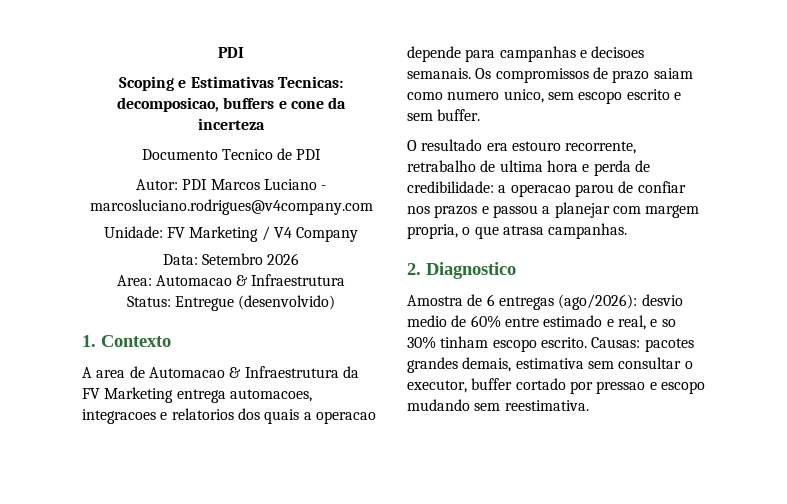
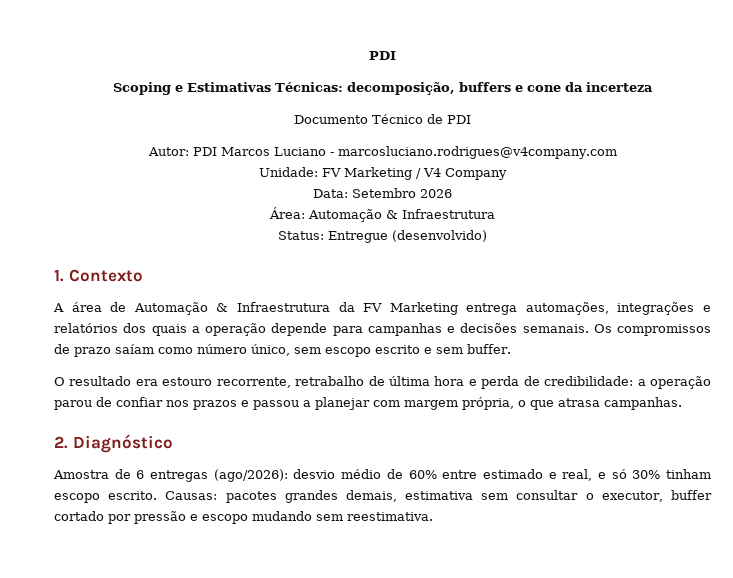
- Scoping e Estimativas Tecnicas: decomposicao, buffers e cone da incerteza
+ Scoping e Estimativas Técnicas: decomposição, buffers e cone da incerteza
- Documento Tecnico de PDI
+ Documento Técnico de PDI
- Area: Automacao & Infraestrutura
+ Área: Automação & Infraestrutura
- A area de Automacao & Infraestrutura da FV Marketing entrega automacoes, integracoes e relatorios dos quais a operacao depende para campanhas e decisoes semanais.
+ A área de Automação & Infraestrutura da FV Marketing entrega automações, integrações e relatórios dos quais a operação depende para campanhas e decisões semanais.
- Os compromissos de prazo saiam como numero unico, sem escopo escrito e sem buffer.
+ Os compromissos de prazo saíam como número único, sem escopo escrito e sem buffer.
- O resultado era estouro recorrente, retrabalho de ultima hora e perda de credibilidade: a operacao parou de confiar nos prazos e passou a planejar com margem propria, o que atrasa campanhas.
+ O resultado era estouro recorrente, retrabalho de última hora e perda de credibilidade: a operação parou de confiar nos prazos e passou a planejar com margem própria, o que atrasa campanhas.
- 2. Diagnostico
+ 2. Diagnóstico
- Amostra de 6 entregas (ago/2026): desvio medio de 60% entre estimado e real, e so 30% tinham escopo escrito.
+ Amostra de 6 entregas (ago/2026): desvio médio de 60% entre estimado e real, e só 30% tinham escopo escrito.
- Causas: pacotes grandes demais, estimativa sem consultar o executor, buffer cortado por pressao e escopo mudando sem reestimativa.
+ Causas: pacotes grandes demais, estimativa sem consultar o executor, buffer cortado por pressão e escopo mudando sem reestimativa.

